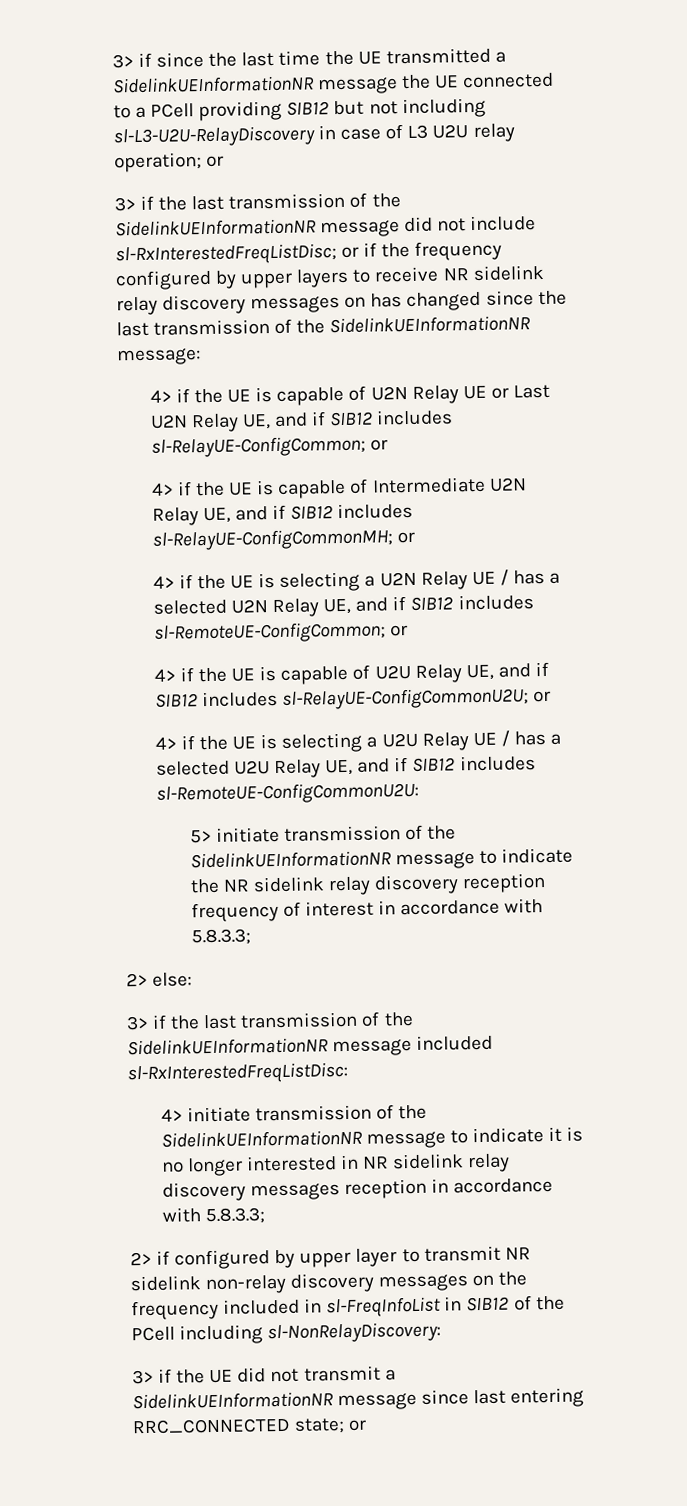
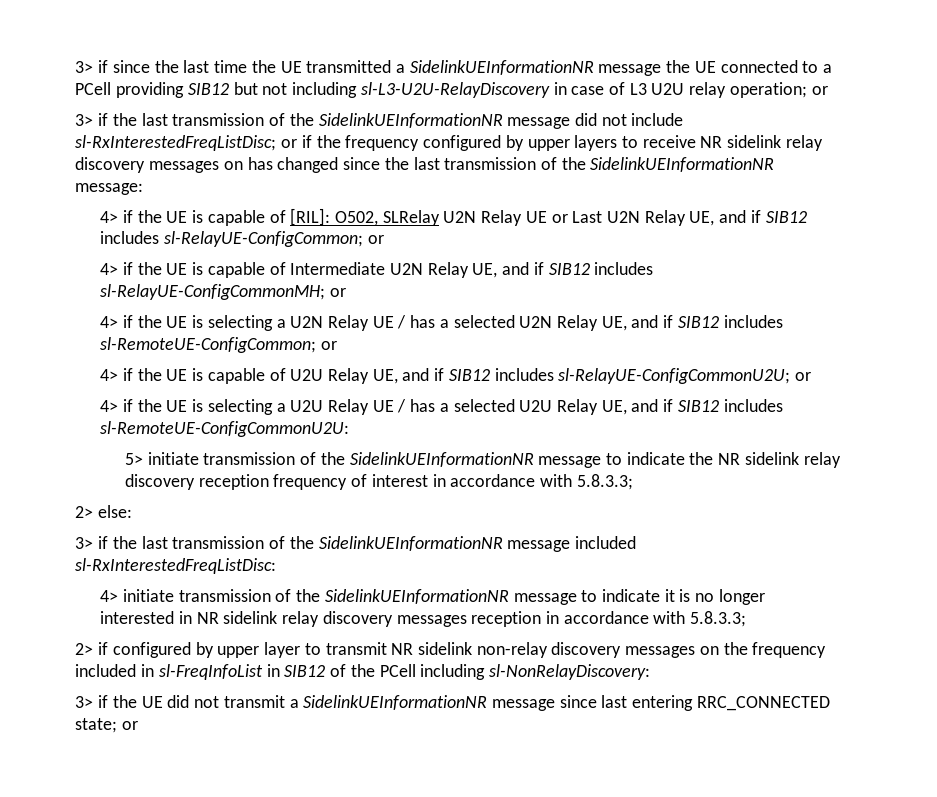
- 4> if the UE is capable of U2N Relay UE or Last U2N Relay UE, and if SIB12 includes sl-RelayUE-ConfigCommon; or
+ 4> if the UE is capable of [RIL]: O502, SLRelay U2N Relay UE or Last U2N Relay UE, and if SIB12 includes sl-RelayUE-ConfigCommon; or

